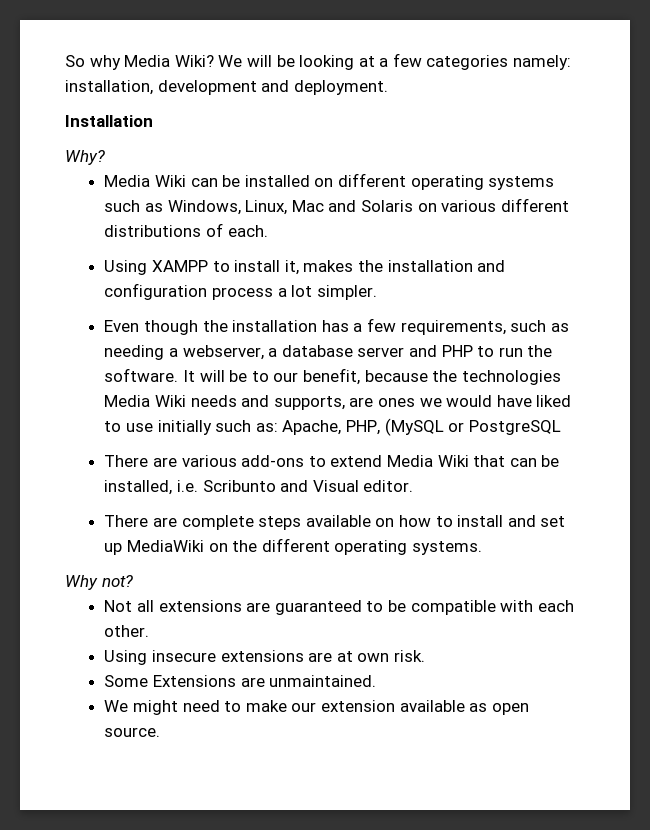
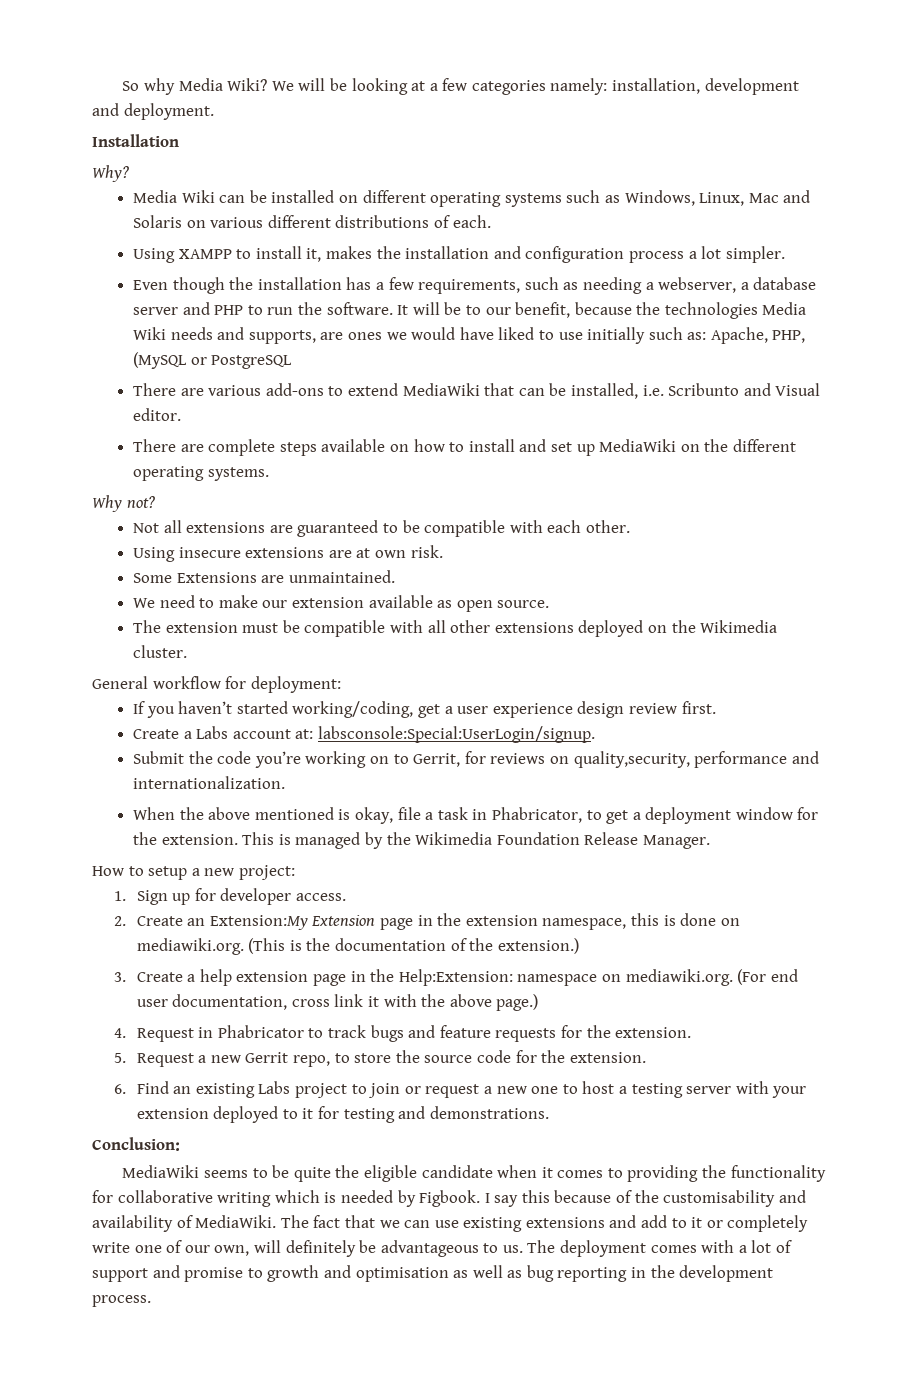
- There are various add-ons to extend Media Wiki that can be installed, i.e. Scribunto and Visual editor.
+ There are various add-ons to extend MediaWiki that can be installed, i.e. Scribunto and Visual editor.
- We might need to make our extension available as open source.
+ We need to make our extension available as open source.
+ The extension must be compatible with all other extensions deployed on the Wikimedia cluster.
+ General workflow for deployment:
+ If you haven’t started working/coding, get a user experience design review first.
+ Create a Labs account at: labsconsole:Special:UserLogin/signup.
+ Submit the code you’re working on to Gerrit, for reviews on quality,security, performance and internationalization.
+ When the above mentioned is okay, file a task in Phabricator, to get a deployment window for the extension. This is managed by the Wikimedia Foundation Release Manager.
+ How to setup a new project:
+ 1. Sign up for developer access.
+ 2. Create an Extension:My Extension page in the extension namespace, this is done on mediawiki.org. (This is the documentation of the extension.)
+ 3. Create a help extension page in the Help:Extension: namespace on mediawiki.org. (For end user documentation, cross link it with the above page.)
+ 4. Request in Phabricator to track bugs and feature requests for the extension.
+ 5. Request a new Gerrit repo, to store the source code for the extension.
+ 6. Find an existing Labs project to join or request a new one to host a testing server with your extension deployed to it for testing and demonstrations.
+ Conclusion:
+ MediaWiki seems to be quite the eligible candidate when it comes to providing the functionality for collaborative writing which is needed by Figbook. I say this because of the customisability and availability of MediaWiki. The fact that we can use existing extensions and add to it or completely write one of our own, will definitely be advantageous to us. The deployment comes with a lot of support and promise to growth and optimisation as well as bug reporting in the development process.

